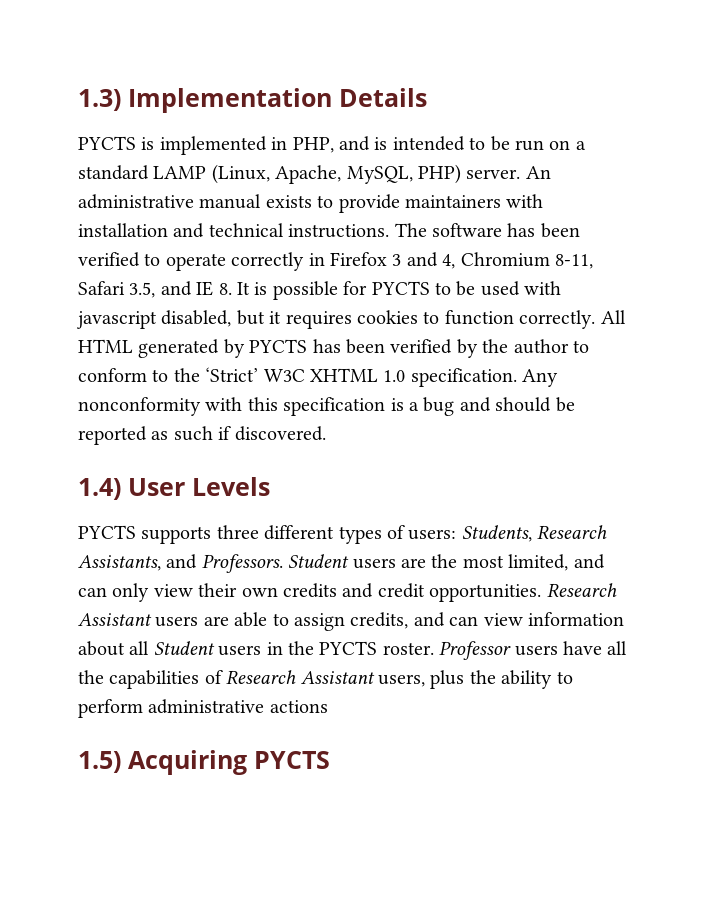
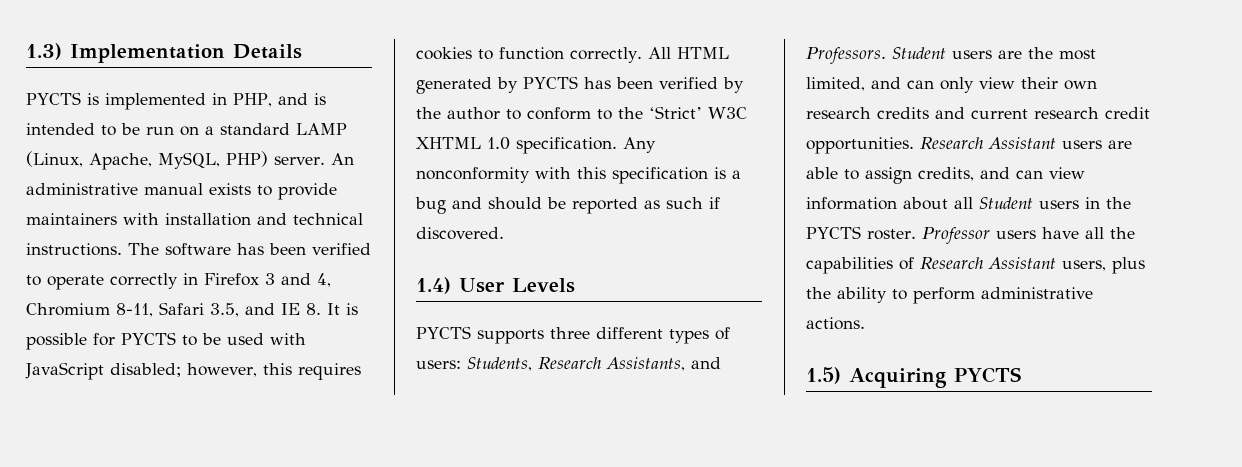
- The software has been verified to operate correctly in Firefox 3 and 4, Chromium 8-11, Safari 3.5, and IE 8. It is possible for PYCTS to be used with javascript disabled, but it requires cookies to function correctly.
+ The software has been verified to operate correctly in Firefox 3 and 4, Chromium 8-11, Safari 3.5, and IE 8. It is possible for PYCTS to be used with JavaScript disabled; however, this requires cookies to function correctly.
- Student users are the most limited, and can only view their own credits and credit opportunities.
+ Student users are the most limited, and can only view their own research credits and current research credit opportunities.
- Professor users have all the capabilities of Research Assistant users, plus the ability to perform administrative actions
+ Professor users have all the capabilities of Research Assistant users, plus the ability to perform administrative actions.

